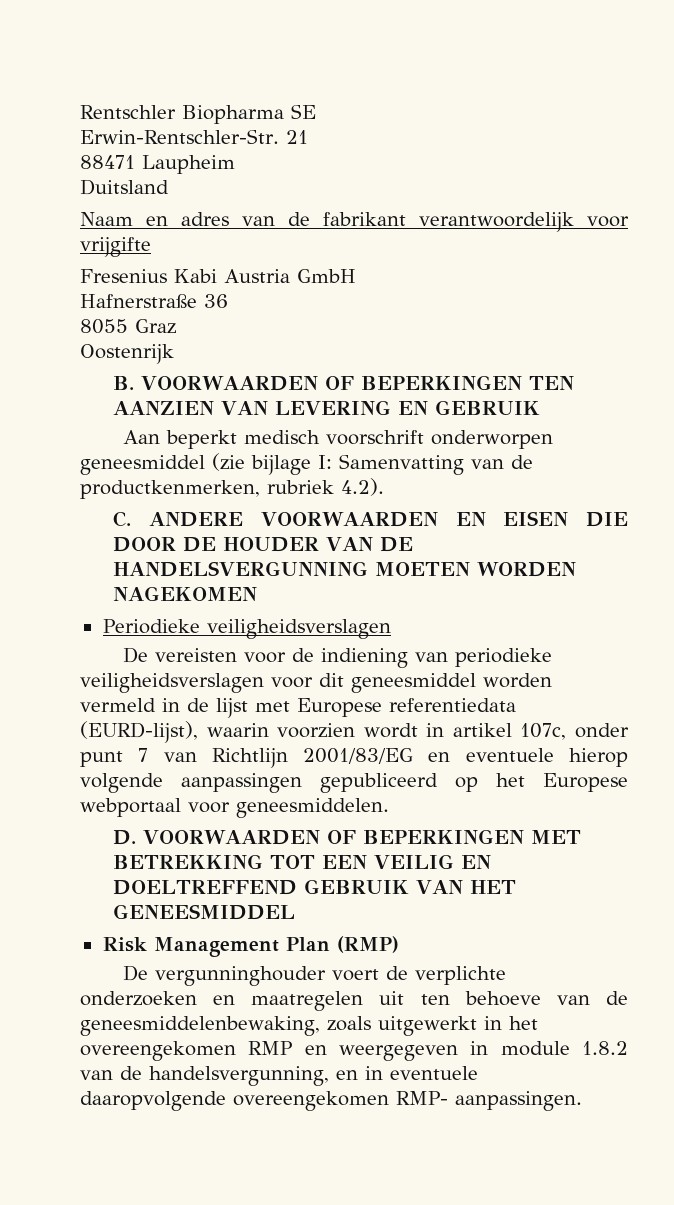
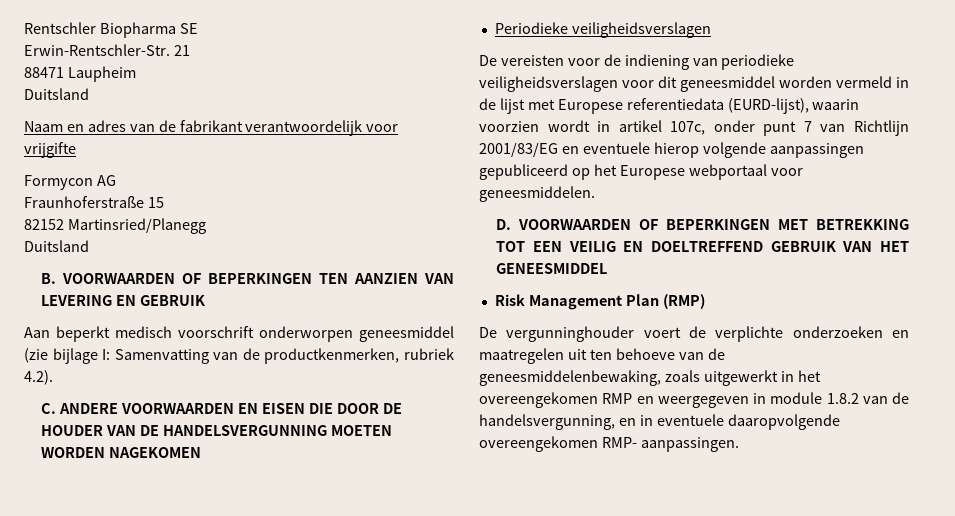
- Fresenius Kabi Austria GmbH
- Hafnerstraße 36
- 8055 Graz
- Oostenrijk
+ Formycon AG
+ Fraunhoferstraße 15
+ 82152 Martinsried/Planegg
+ Duitsland

